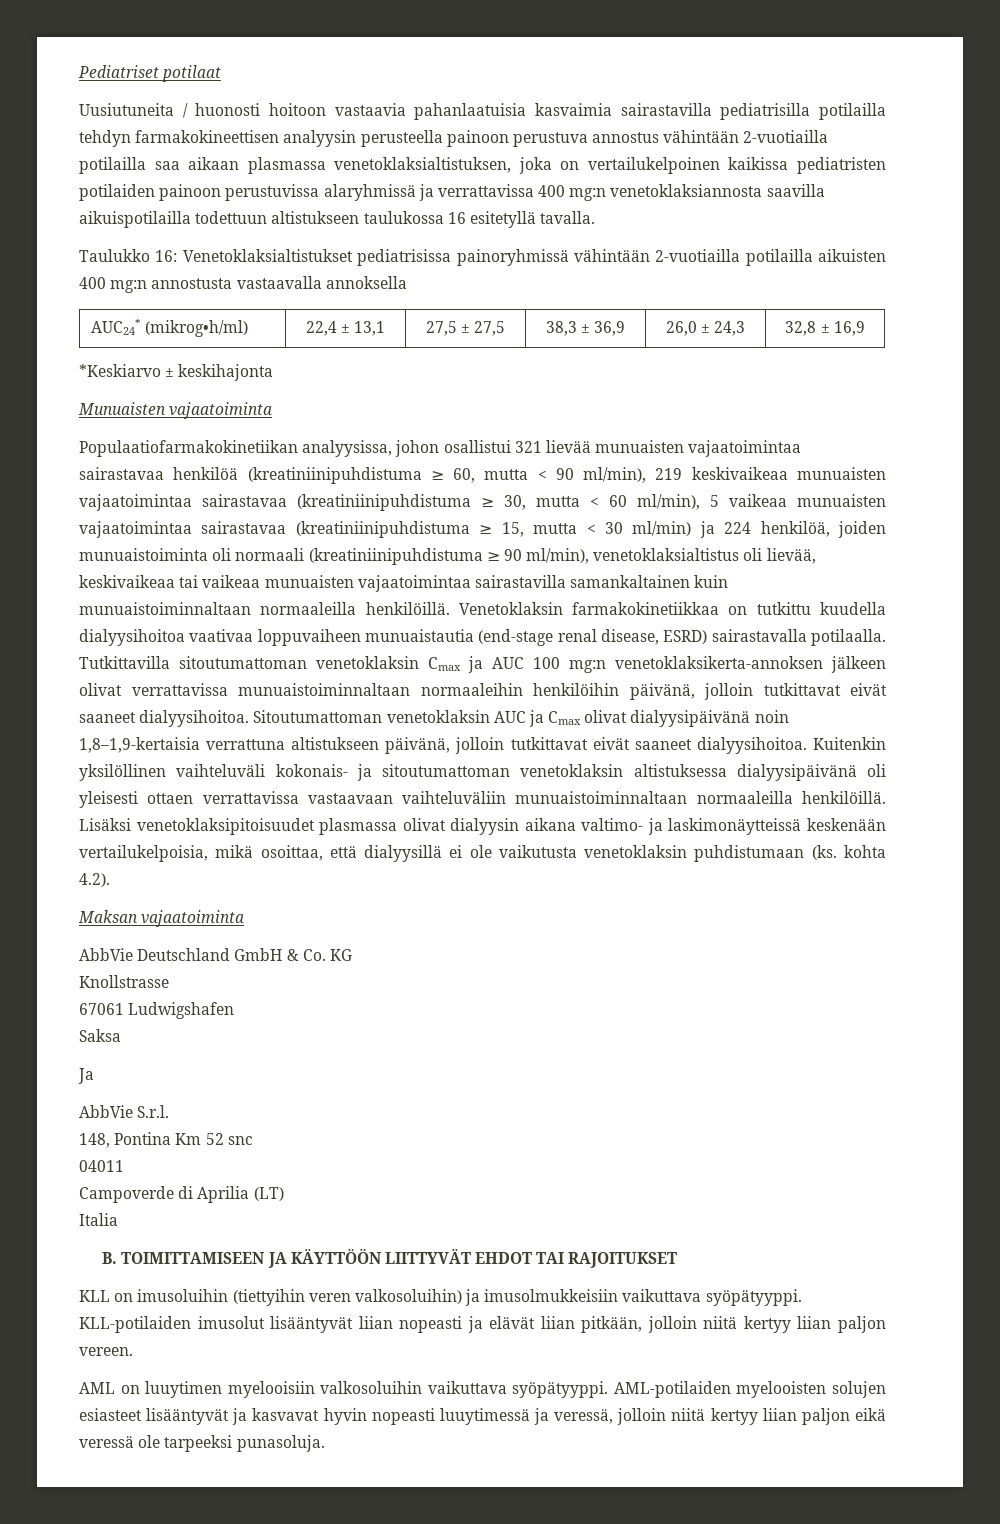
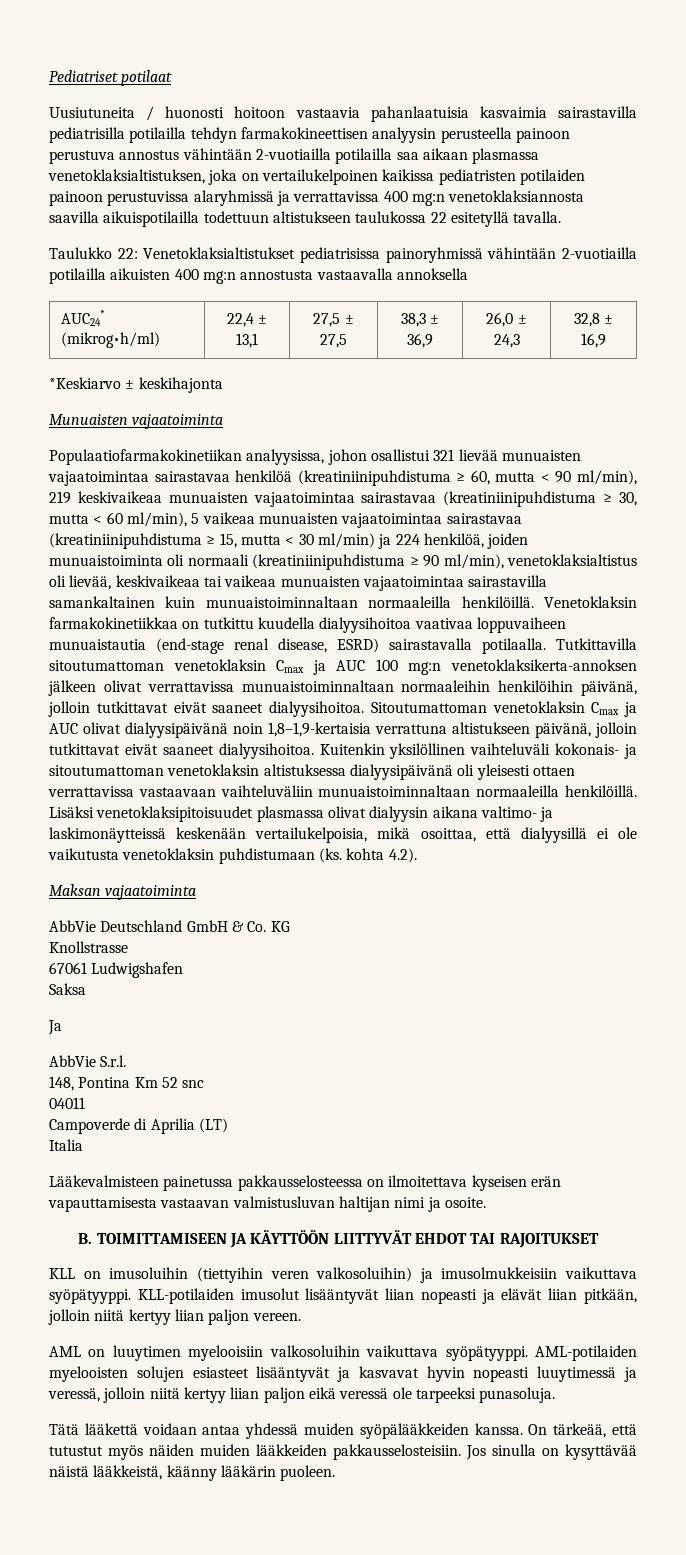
- Uusiutuneita / huonosti hoitoon vastaavia pahanlaatuisia kasvaimia sairastavilla pediatrisilla potilailla tehdyn farmakokineettisen analyysin perusteella painoon perustuva annostus vähintään 2-vuotiailla potilailla saa aikaan plasmassa venetoklaksialtistuksen, joka on vertailukelpoinen kaikissa pediatristen potilaiden painoon perustuvissa alaryhmissä ja verrattavissa 400 mg:n venetoklaksiannosta saavilla aikuispotilailla todettuun altistukseen taulukossa 16 esitetyllä tavalla.
+ Uusiutuneita / huonosti hoitoon vastaavia pahanlaatuisia kasvaimia sairastavilla pediatrisilla potilailla tehdyn farmakokineettisen analyysin perusteella painoon perustuva annostus vähintään 2-vuotiailla potilailla saa aikaan plasmassa venetoklaksialtistuksen, joka on vertailukelpoinen kaikissa pediatristen potilaiden painoon perustuvissa alaryhmissä ja verrattavissa 400 mg:n venetoklaksiannosta saavilla aikuispotilailla todettuun altistukseen taulukossa 22 esitetyllä tavalla.
- Taulukko 16: Venetoklaksialtistukset pediatrisissa painoryhmissä vähintään 2-vuotiailla potilailla aikuisten 400 mg:n annostusta vastaavalla annoksella
+ Taulukko 22: Venetoklaksialtistukset pediatrisissa painoryhmissä vähintään 2-vuotiailla potilailla aikuisten 400 mg:n annostusta vastaavalla annoksella
- Sitoutumattoman venetoklaksin AUC ja Cmax olivat dialyysipäivänä noin 1,8–1,9-kertaisia verrattuna altistukseen päivänä, jolloin tutkittavat eivät saaneet dialyysihoitoa.
+ Sitoutumattoman venetoklaksin Cmax ja AUC olivat dialyysipäivänä noin 1,8–1,9-kertaisia verrattuna altistukseen päivänä, jolloin tutkittavat eivät saaneet dialyysihoitoa.
+ Lääkevalmisteen painetussa pakkausselosteessa on ilmoitettava kyseisen erän vapauttamisesta vastaavan valmistusluvan haltijan nimi ja osoite.
+ Tätä lääkettä voidaan antaa yhdessä muiden syöpälääkkeiden kanssa. On tärkeää, että tutustut myös näiden muiden lääkkeiden pakkausselosteisiin. Jos sinulla on kysyttävää näistä lääkkeistä, käänny lääkärin puoleen.

